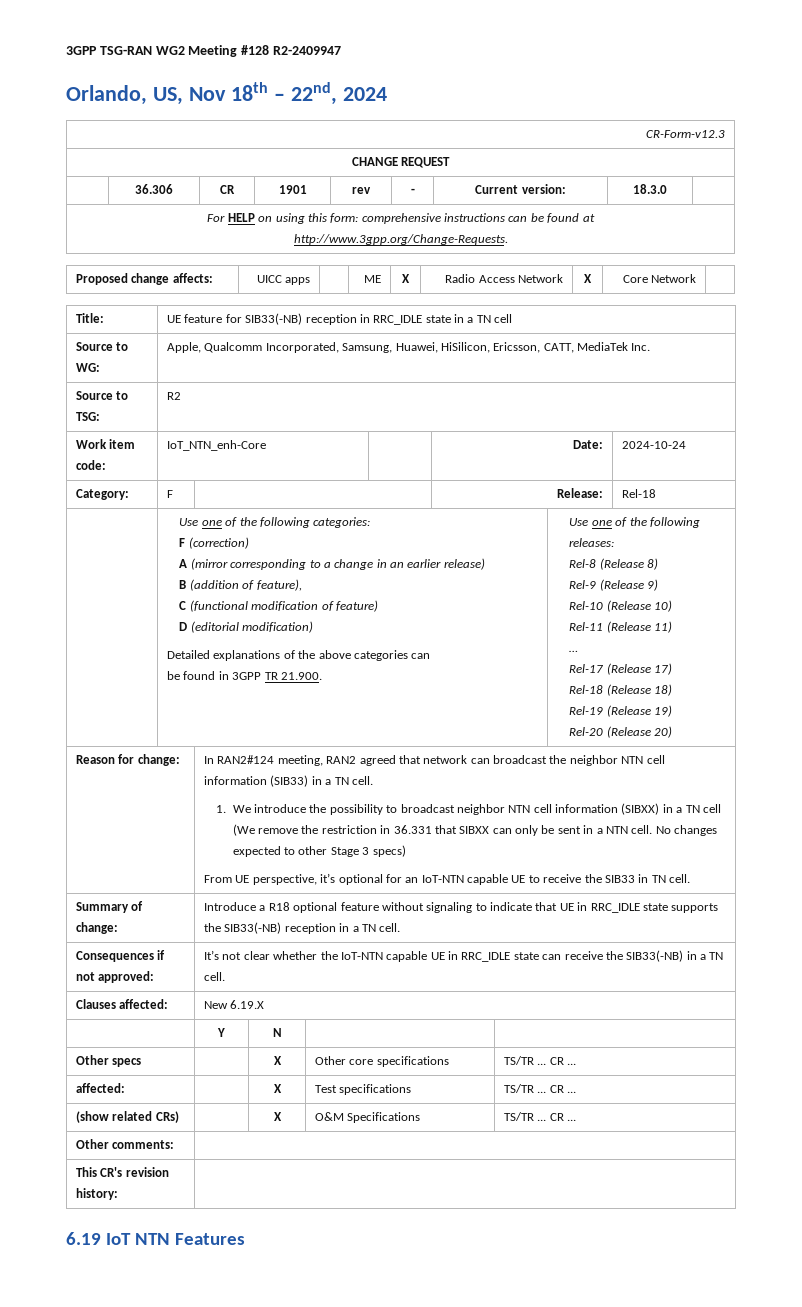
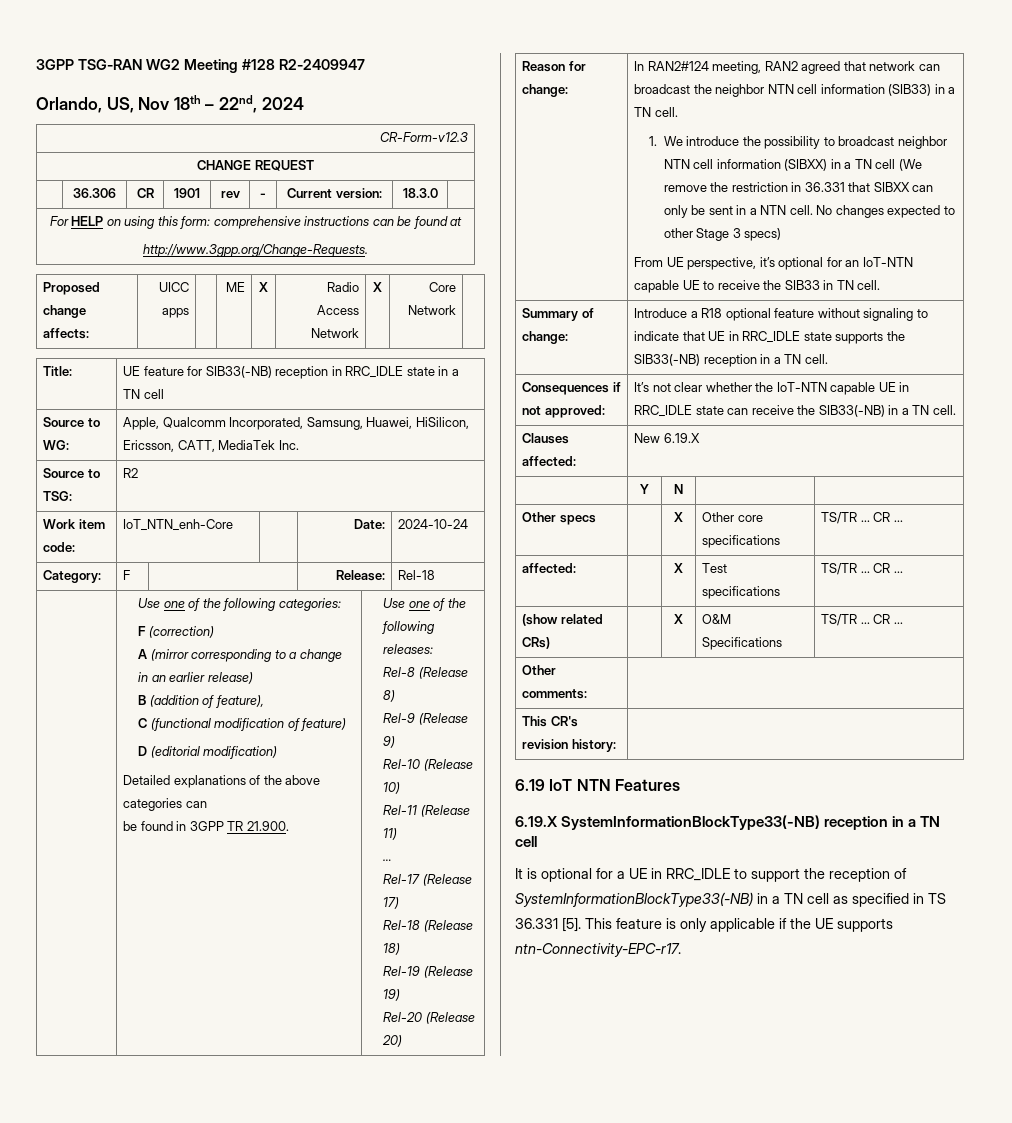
+ 6.19.X SystemInformationBlockType33(-NB) reception in a TN cell
+ It is optional for a UE in RRC_IDLE to support the reception of SystemInformationBlockType33(-NB) in a TN cell as specified in TS 36.331 [5]. This feature is only applicable if the UE supports ntn-Connectivity-EPC-r17.

